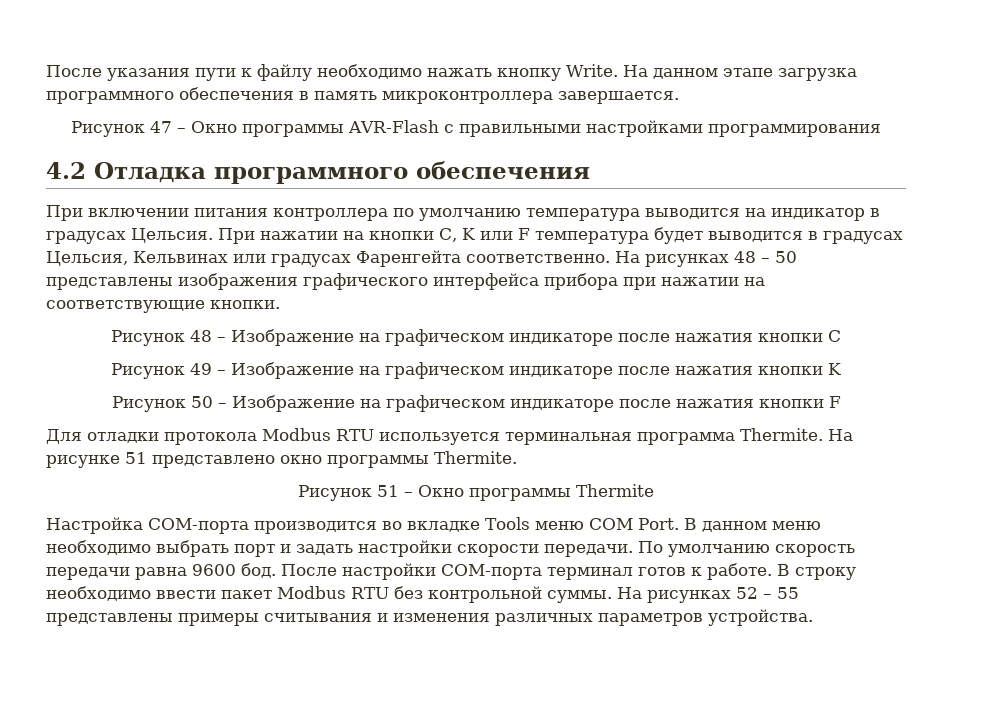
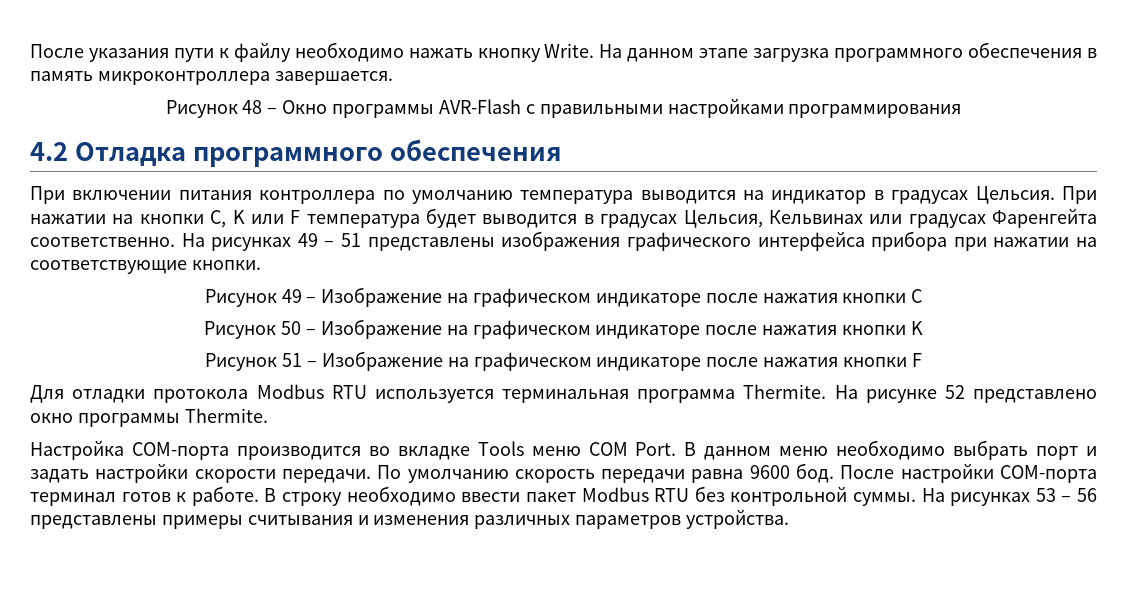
- Рисунок 47 – Окно программы AVR-Flash с правильными настройками программирования
+ Рисунок 48 – Окно программы AVR-Flash с правильными настройками программирования
- На рисунках 48 – 50 представлены изображения графического интерфейса прибора при нажатии на соответствующие кнопки.
+ На рисунках 49 – 51 представлены изображения графического интерфейса прибора при нажатии на соответствующие кнопки.
- Рисунок 48 – Изображение на графическом индикаторе после нажатия кнопки C
+ Рисунок 49 – Изображение на графическом индикаторе после нажатия кнопки C
- Рисунок 49 – Изображение на графическом индикаторе после нажатия кнопки K
+ Рисунок 50 – Изображение на графическом индикаторе после нажатия кнопки K
- Рисунок 50 – Изображение на графическом индикаторе после нажатия кнопки F
+ Рисунок 51 – Изображение на графическом индикаторе после нажатия кнопки F
- На рисунке 51 представлено окно программы Thermite.
+ На рисунке 52 представлено окно программы Thermite.
- Рисунок 51 – Окно программы Thermite
- На рисунках 52 – 55 представлены примеры считывания и изменения различных параметров устройства.
+ На рисунках 53 – 56 представлены примеры считывания и изменения различных параметров устройства.

